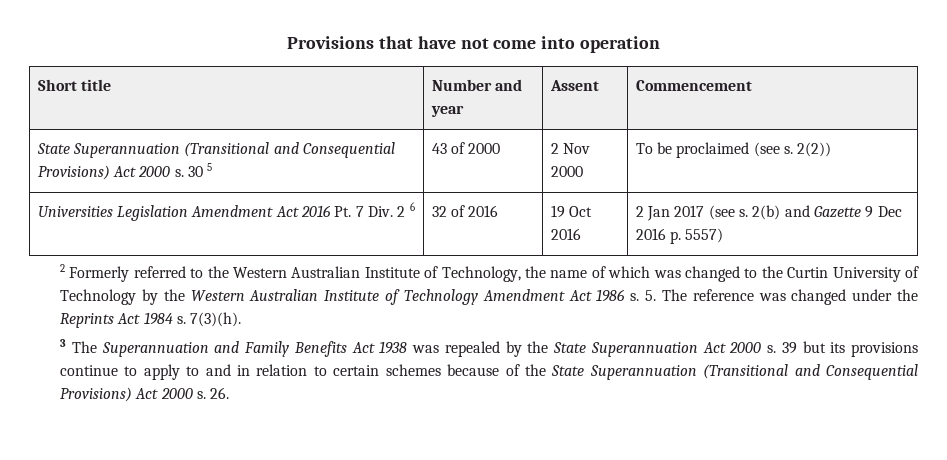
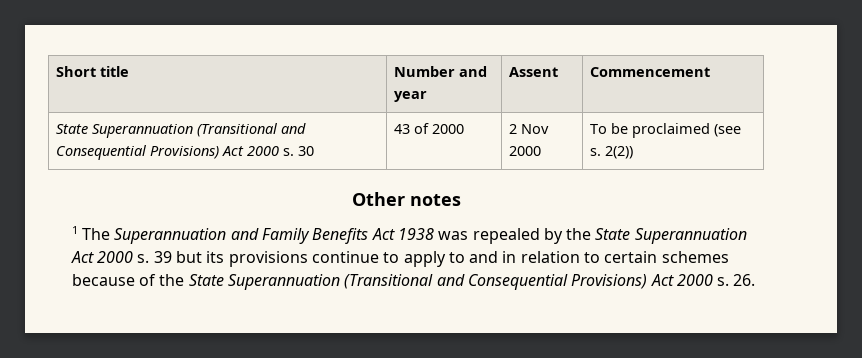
- Provisions that have not come into operation
- State Superannuation (Transitional and Consequential Provisions) Act 2000 s. 30 5 | 43 of 2000 | 2 Nov 2000 | To be proclaimed (see s. 2(2))
+ State Superannuation (Transitional and Consequential Provisions) Act 2000 s. 30 | 43 of 2000 | 2 Nov 2000 | To be proclaimed (see s. 2(2))
- Universities Legislation Amendment Act 2016 Pt. 7 Div. 2 6 | 32 of 2016 | 19 Oct 2016 | 2 Jan 2017 (see s. 2(b) and Gazette 9 Dec 2016 p. 5557)
- 2 Formerly referred to the Western Australian Institute of Technology, the name of which was changed to the Curtin University of Technology by the Western Australian Institute of Technology Amendment Act 1986 s. 5. The reference was changed under the Reprints Act 1984 s. 7(3)(h).
- 3 The Superannuation and Family Benefits Act 1938 was repealed by the State Superannuation Act 2000 s.
+ Other notes
+ 1 The Superannuation and Family Benefits Act 1938 was repealed by the State Superannuation Act 2000 s.

